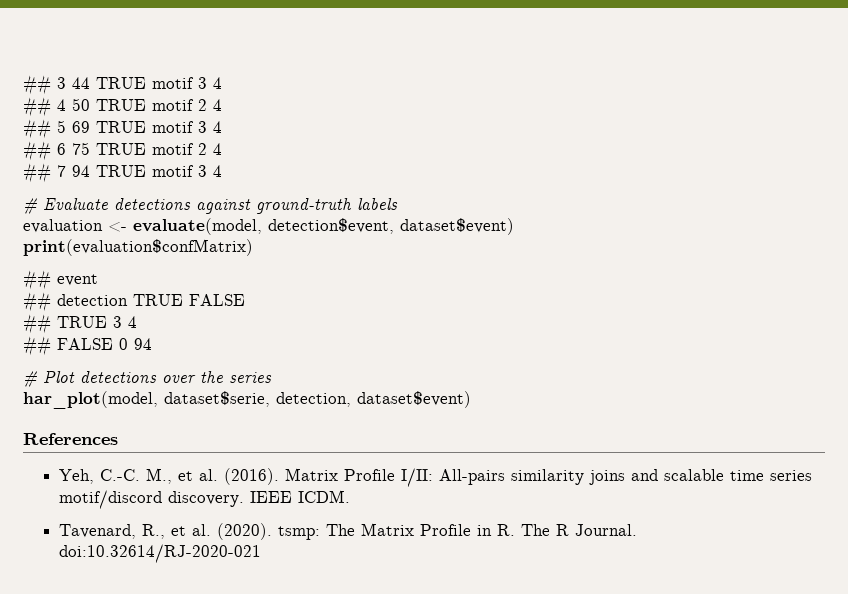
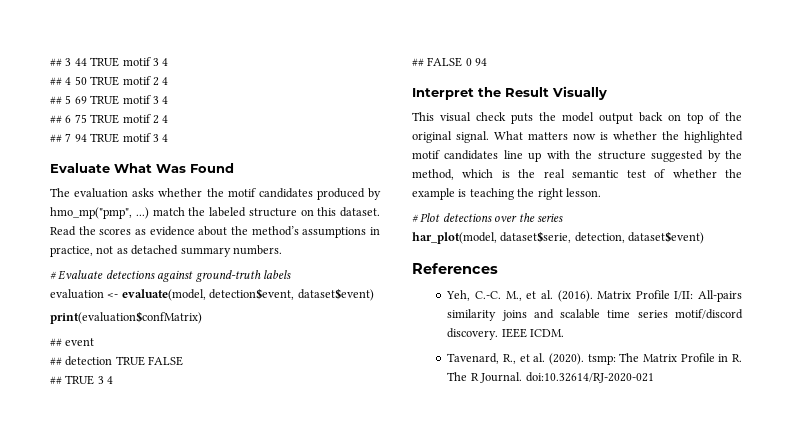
+ Evaluate What Was Found
+ The evaluation asks whether the motif candidates produced by hmo_mp("pmp", ...) match the labeled structure on this dataset. Read the scores as evidence about the method’s assumptions in practice, not as detached summary numbers.
+ Interpret the Result Visually
+ This visual check puts the model output back on top of the original signal. What matters now is whether the highlighted motif candidates line up with the structure suggested by the method, which is the real semantic test of whether the example is teaching the right lesson.

